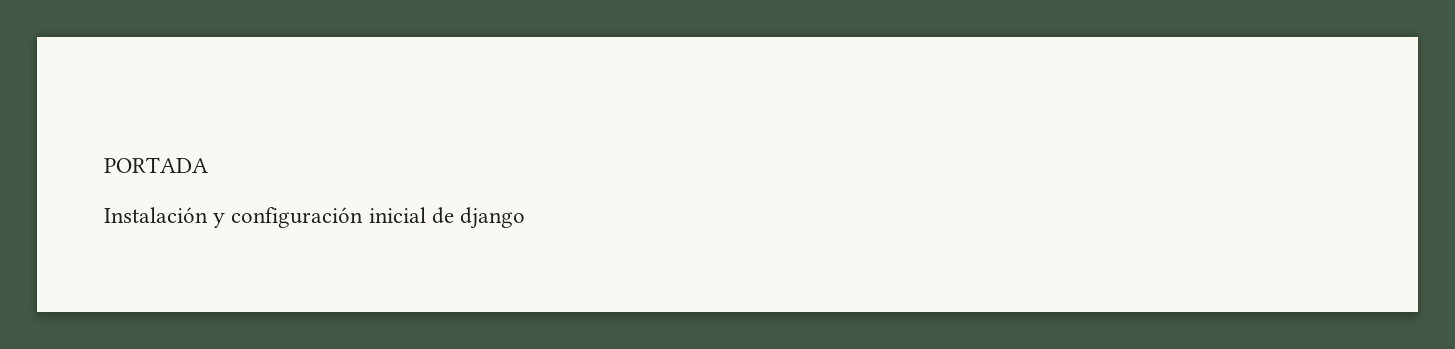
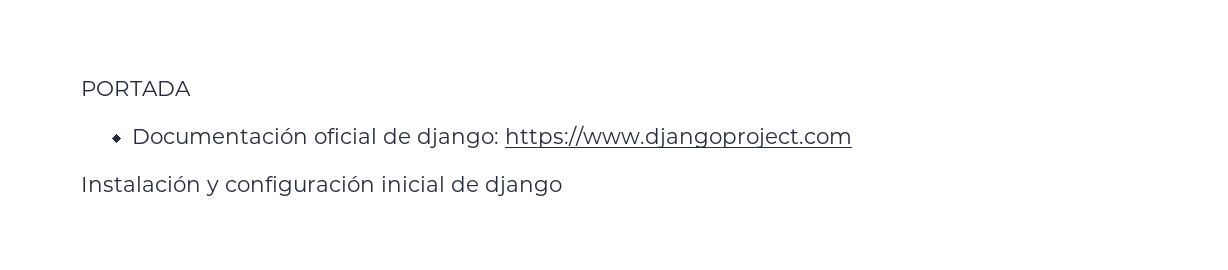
+ Documentación oficial de django: https://www.djangoproject.com

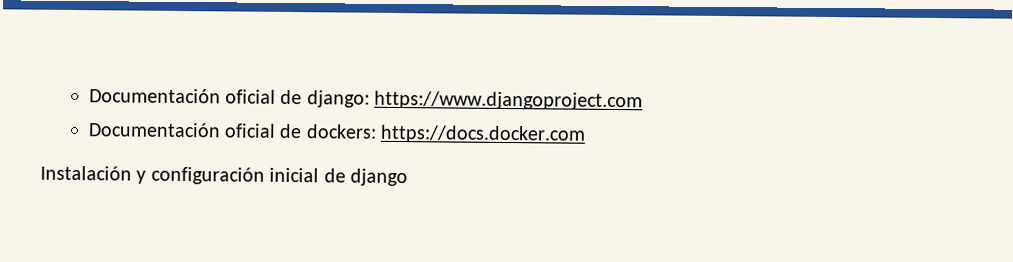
- PORTADA
+ Documentación oficial de dockers: https://docs.docker.com

